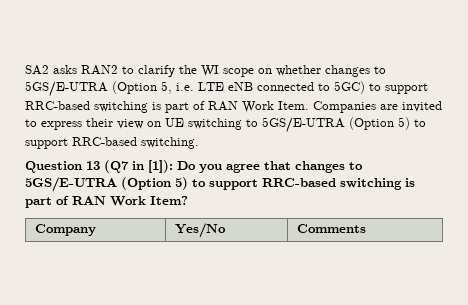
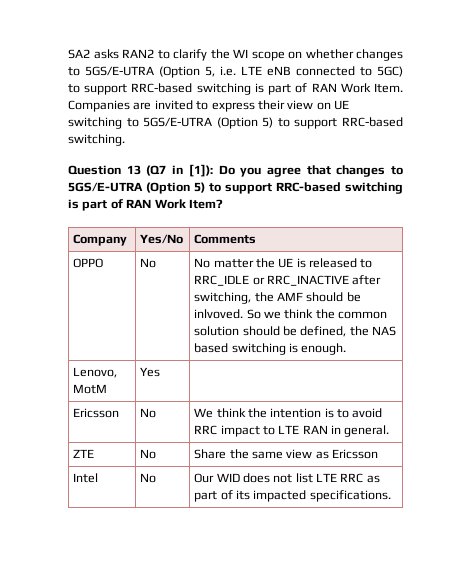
+ OPPO | No | No matter the UE is released to RRC_IDLE or RRC_INACTIVE after switching, the AMF should be inlvoved. So we think the common solution should be defined, the NAS based switching is enough.
+ Lenovo, MotM | Yes |
+ Ericsson | No | We think the intention is to avoid RRC impact to LTE RAN in general.
+ ZTE | No | Share the same view as Ericsson
+ Intel | No | Our WID does not list LTE RRC as part of its impacted specifications.

